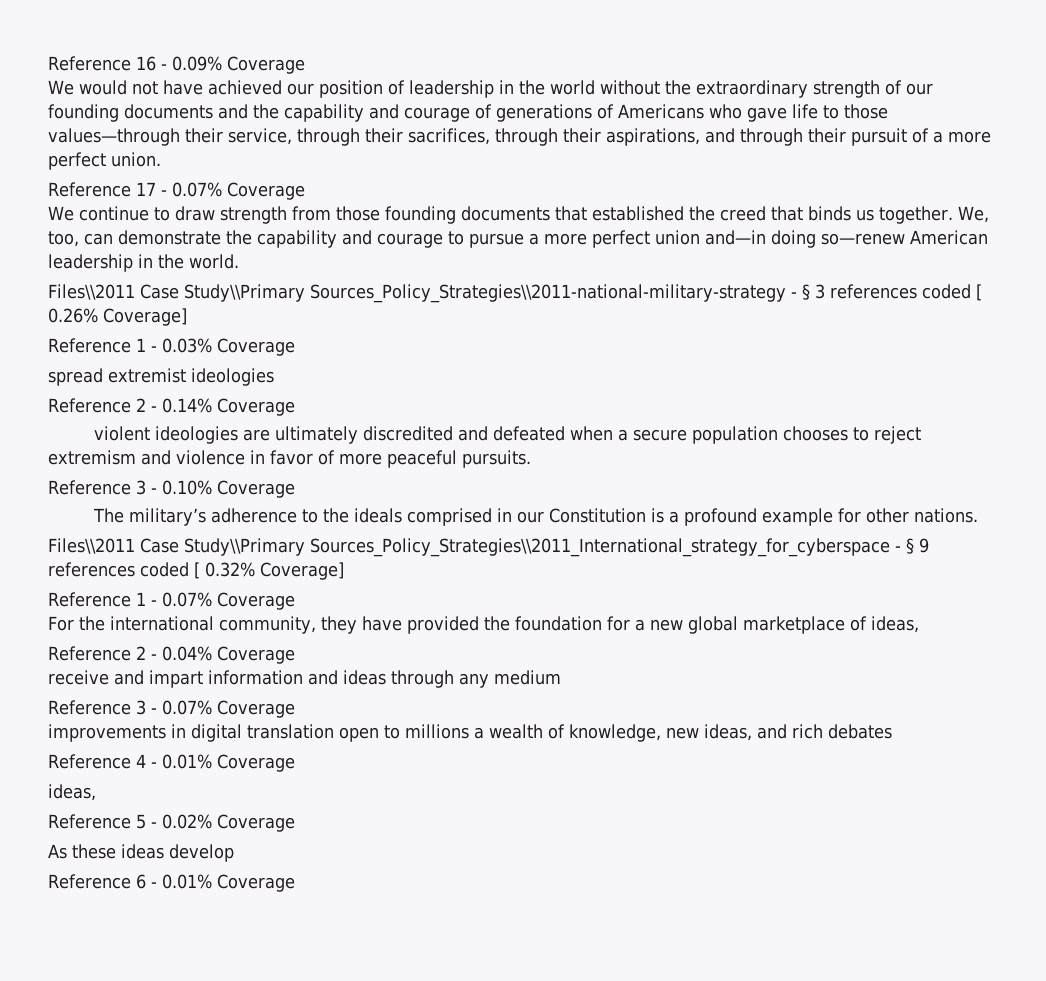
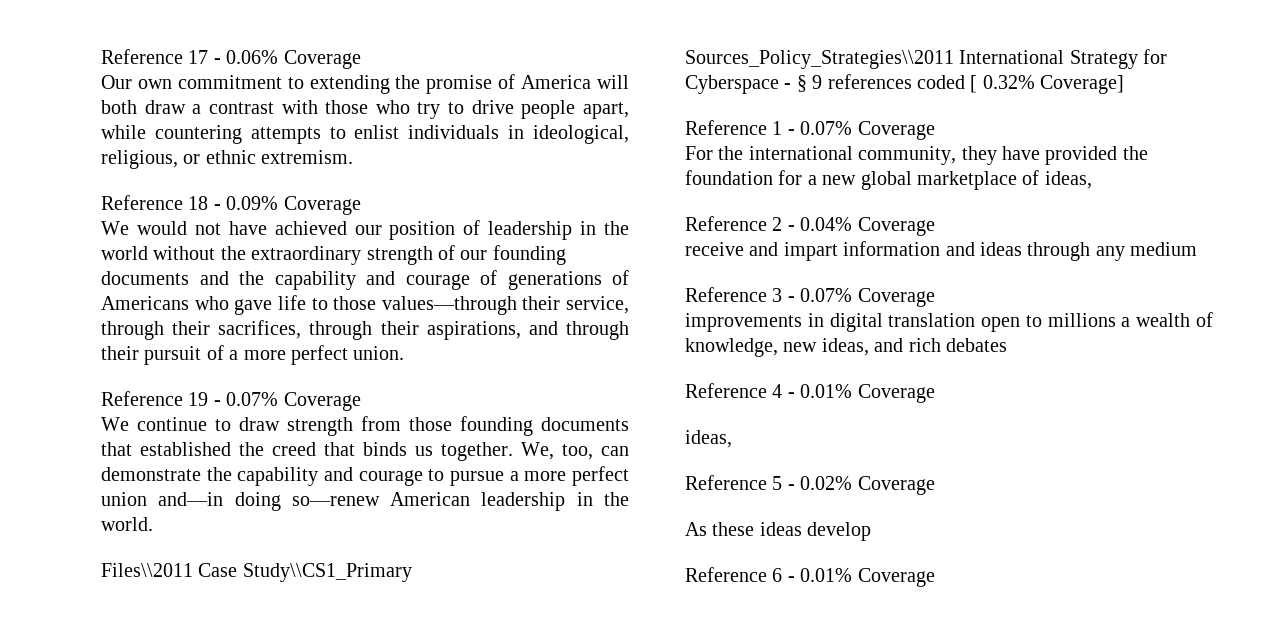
- Reference 16 - 0.09% Coverage
+ Reference 17 - 0.06% Coverage
+ Our own commitment to extending the promise of America will both draw a contrast with those who try to drive people apart, while countering attempts to enlist individuals in ideological, religious, or ethnic extremism.
+ Reference 18 - 0.09% Coverage
- Reference 17 - 0.07% Coverage
+ Reference 19 - 0.07% Coverage
- Files\\2011 Case Study\\Primary Sources_Policy_Strategies\\2011-national-military-strategy - § 3 references coded [ 0.26% Coverage]
- Reference 1 - 0.03% Coverage
- spread extremist ideologies
- Reference 2 - 0.14% Coverage
- violent ideologies are ultimately discredited and defeated when a secure population chooses to reject extremism and violence in favor of more peaceful pursuits.
- Reference 3 - 0.10% Coverage
- The military’s adherence to the ideals comprised in our Constitution is a profound example for other nations.
- Files\\2011 Case Study\\Primary Sources_Policy_Strategies\\2011_International_strategy_for_cyberspace - § 9 references coded [ 0.32% Coverage]
+ Files\\2011 Case Study\\CS1_Primary Sources_Policy_Strategies\\2011 International Strategy for Cyberspace - § 9 references coded [ 0.32% Coverage]

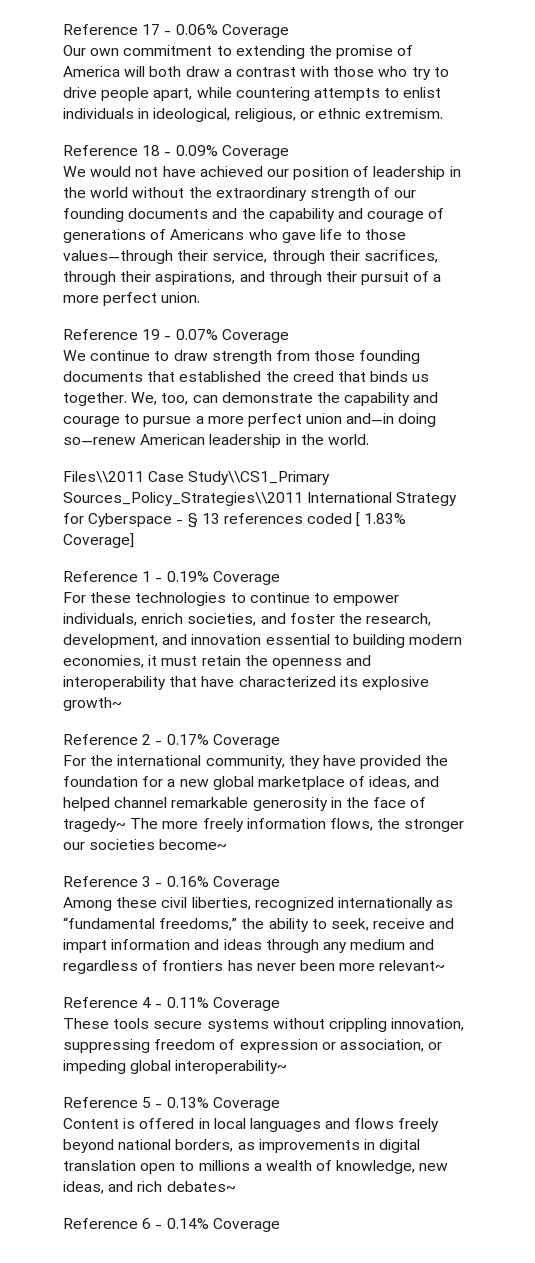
- Files\\2011 Case Study\\CS1_Primary Sources_Policy_Strategies\\2011 International Strategy for Cyberspace - § 9 references coded [ 0.32% Coverage]
+ Files\\2011 Case Study\\CS1_Primary Sources_Policy_Strategies\\2011 International Strategy for Cyberspace - § 13 references coded [ 1.83% Coverage]
- Reference 1 - 0.07% Coverage
+ Reference 1 - 0.19% Coverage
+ For these technologies to continue to empower individuals, enrich societies, and foster the research, development, and innovation essential to building modern economies, it must retain the openness and interoperability that have characterized its explosive growth~
+ Reference 2 - 0.17% Coverage
- For the international community, they have provided the foundation for a new global marketplace of ideas,
- Reference 2 - 0.04% Coverage
- receive and impart information and ideas through any medium
- Reference 3 - 0.07% Coverage
- improvements in digital translation open to millions a wealth of knowledge, new ideas, and rich debates
- Reference 4 - 0.01% Coverage
- ideas,
- Reference 5 - 0.02% Coverage
- As these ideas develop
+ For the international community, they have provided the foundation for a new global marketplace of ideas, and helped channel remarkable generosity in the face of tragedy~ The more freely information flows, the stronger our societies become~
+ Reference 3 - 0.16% Coverage
+ Among these civil liberties, recognized internationally as “fundamental freedoms,” the ability to seek, receive and impart information and ideas through any medium and regardless of frontiers has never been more relevant~
+ Reference 4 - 0.11% Coverage
+ These tools secure systems without crippling innovation, suppressing freedom of expression or association, or impeding global interoperability~
+ Reference 5 - 0.13% Coverage
+ Content is offered in local languages and flows freely beyond national borders, as improvements in digital translation open to millions a wealth of knowledge, new ideas, and rich debates~
- Reference 6 - 0.01% Coverage
+ Reference 6 - 0.14% Coverage

